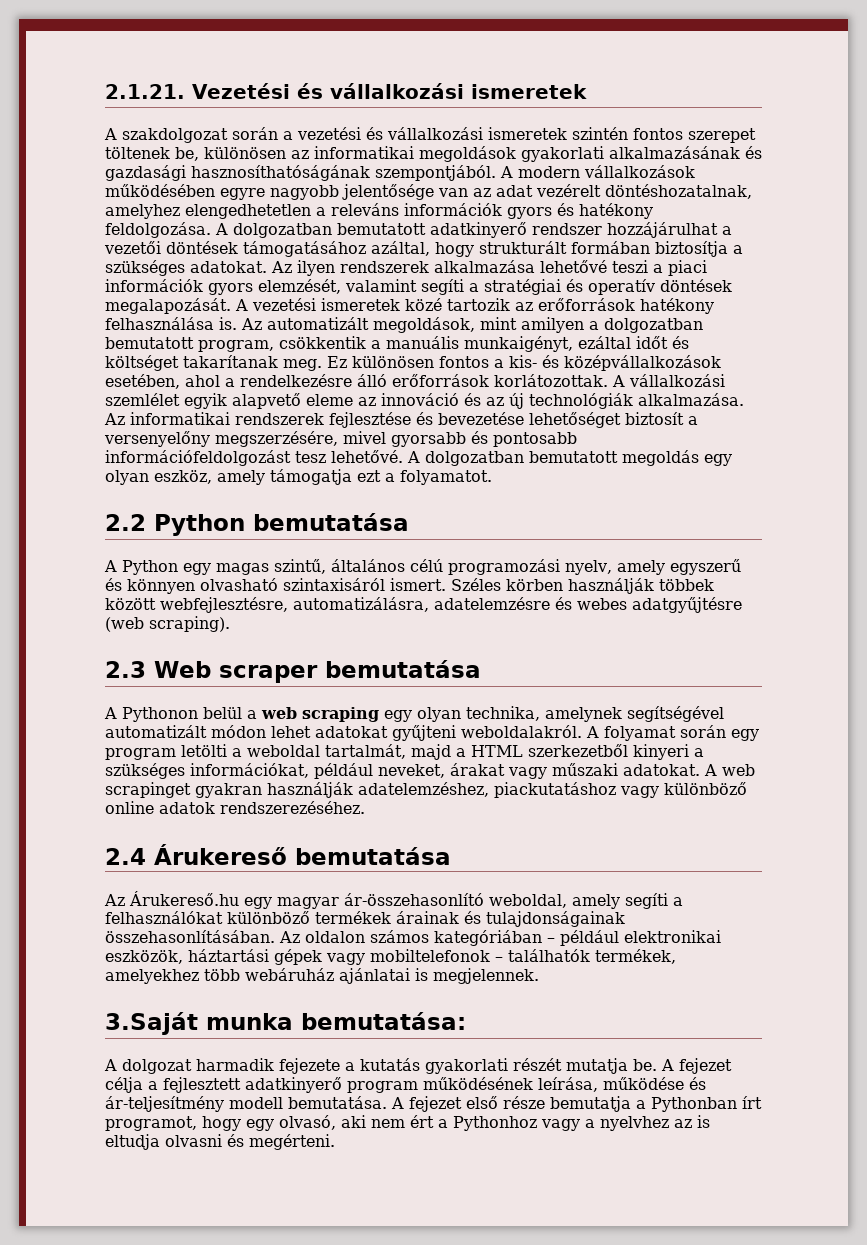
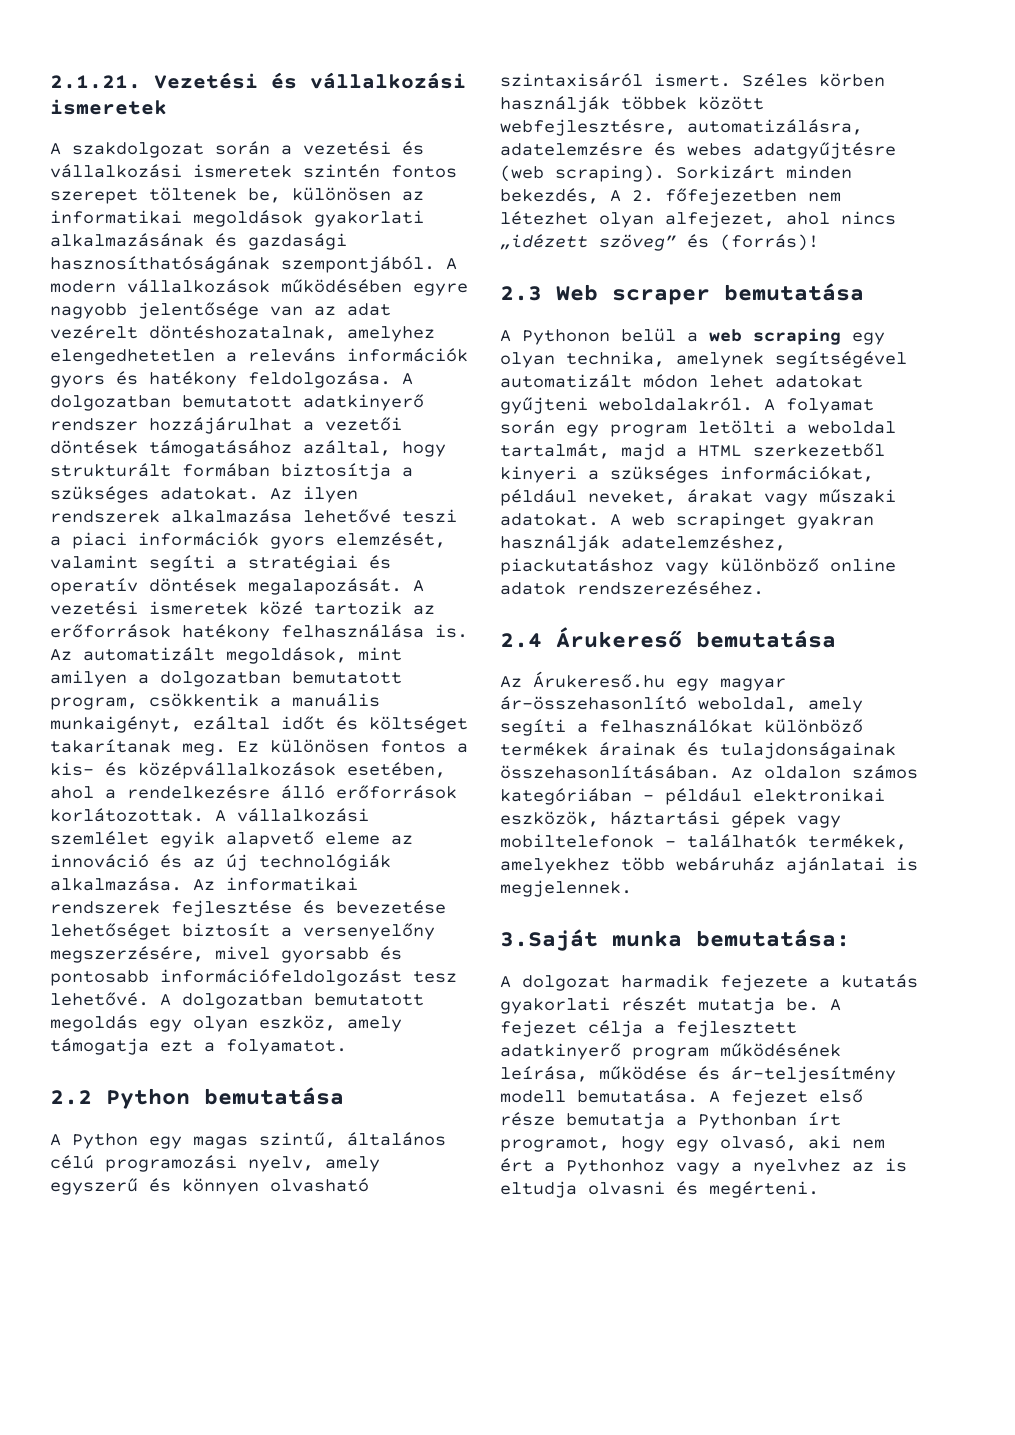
+ Sorkizárt minden bekezdés, A 2. főfejezetben nem létezhet olyan alfejezet, ahol nincs „idézett szöveg” és (forrás)!

